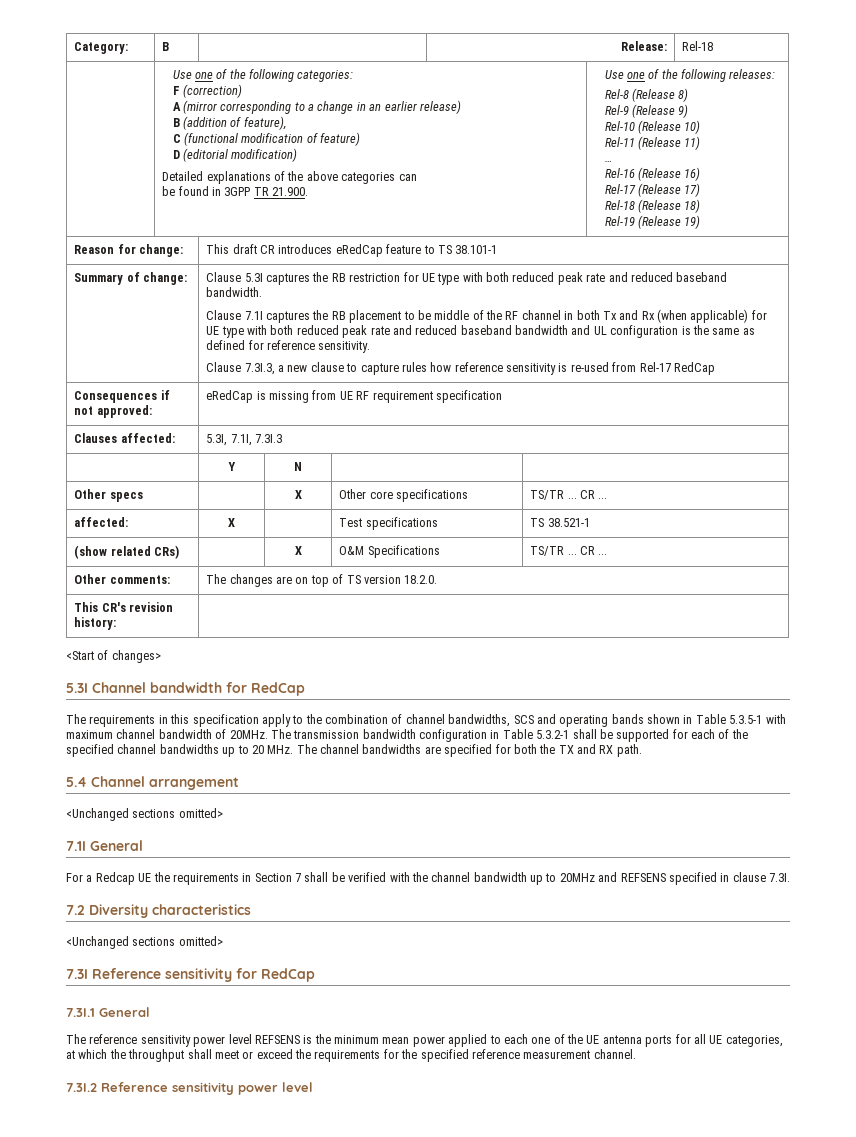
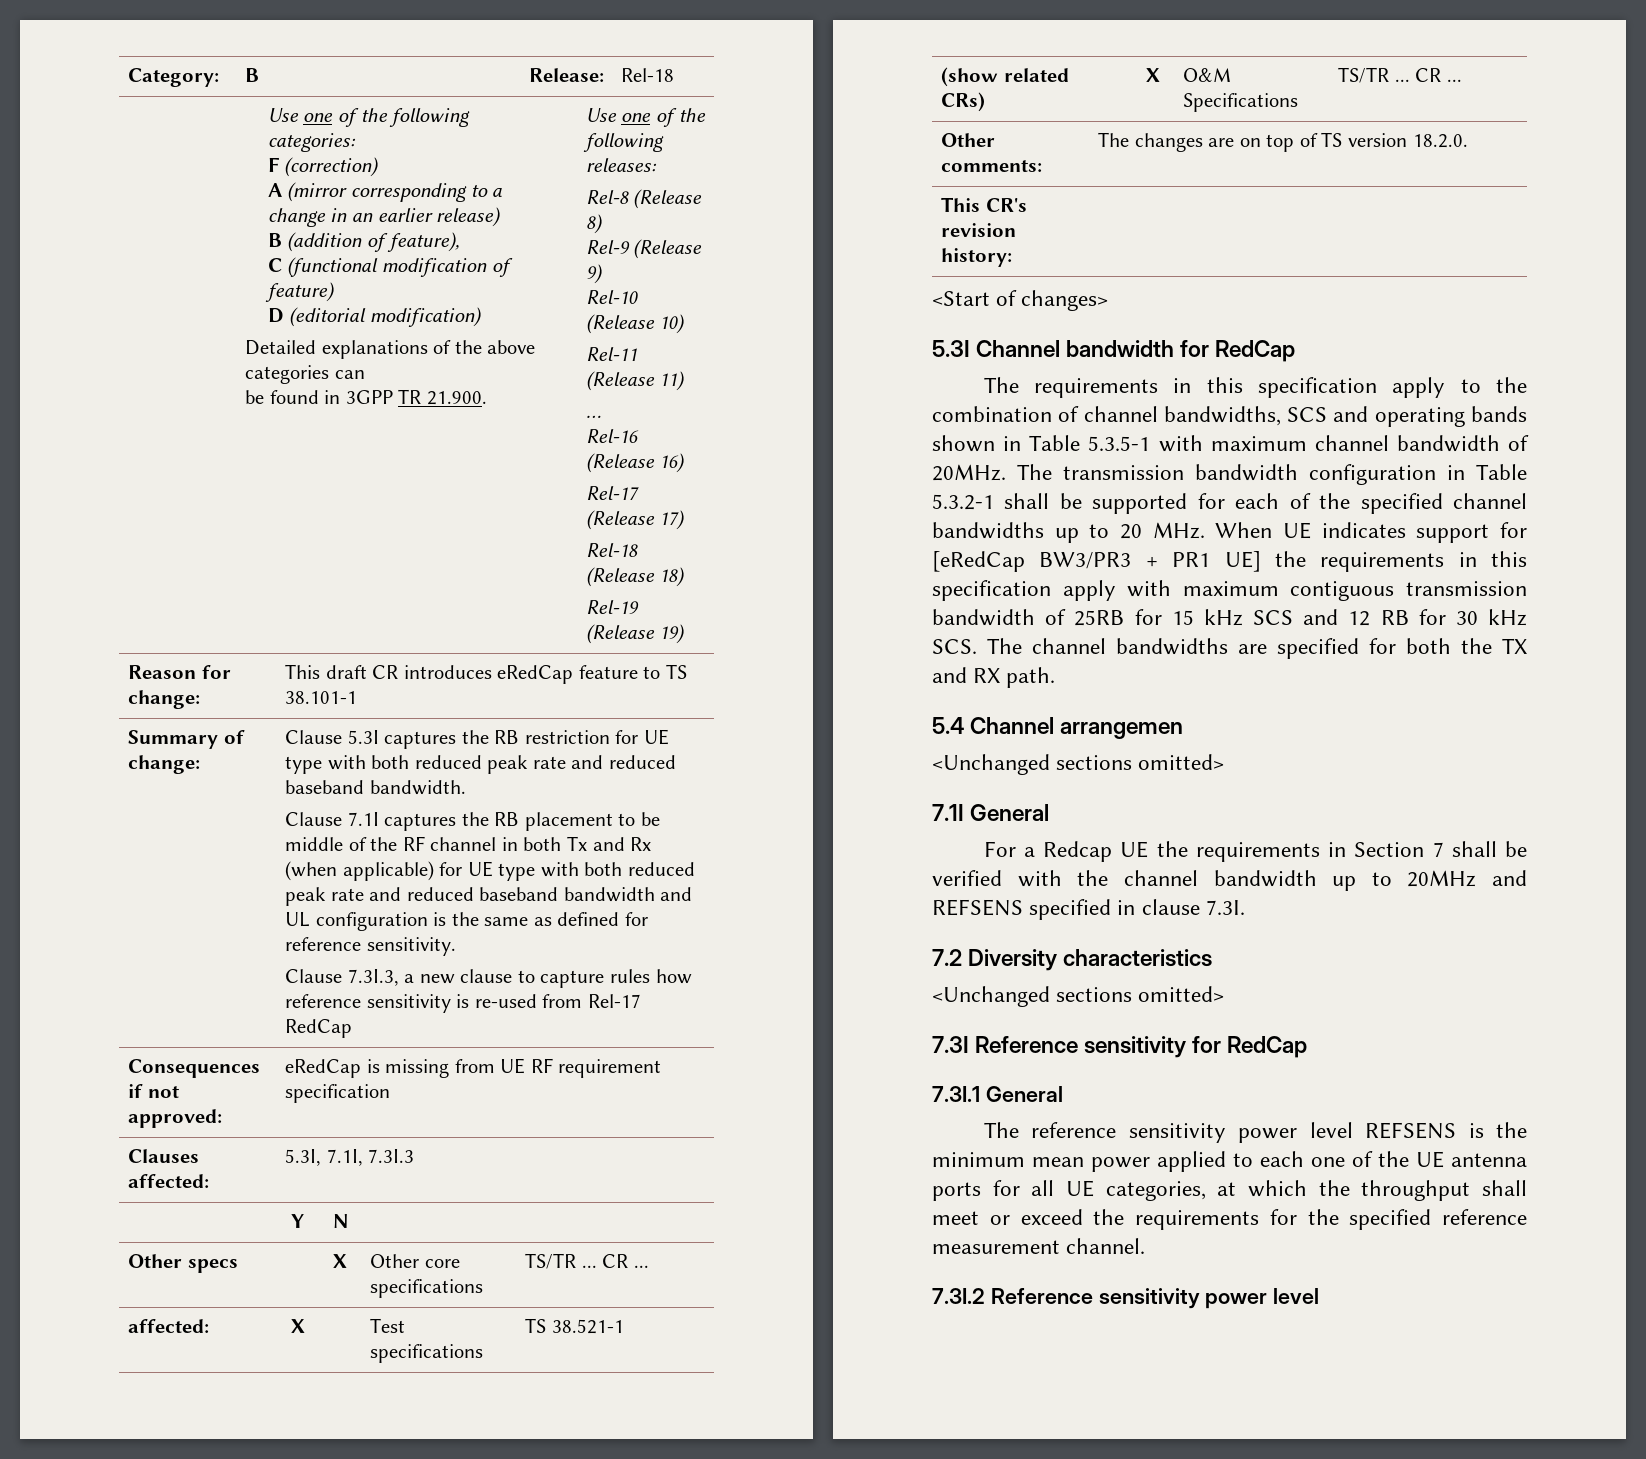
- The transmission bandwidth configuration in Table 5.3.2-1 shall be supported for each of the specified channel bandwidths up to 20 MHz. The channel bandwidths are specified for both the TX and RX path.
+ The transmission bandwidth configuration in Table 5.3.2-1 shall be supported for each of the specified channel bandwidths up to 20 MHz. When UE indicates support for [eRedCap BW3/PR3 + PR1 UE] the requirements in this specification apply with maximum contiguous transmission bandwidth of 25RB for 15 kHz SCS and 12 RB for 30 kHz SCS. The channel bandwidths are specified for both the TX and RX path.
- 5.4 Channel arrangement
+ 5.4 Channel arrangemen

